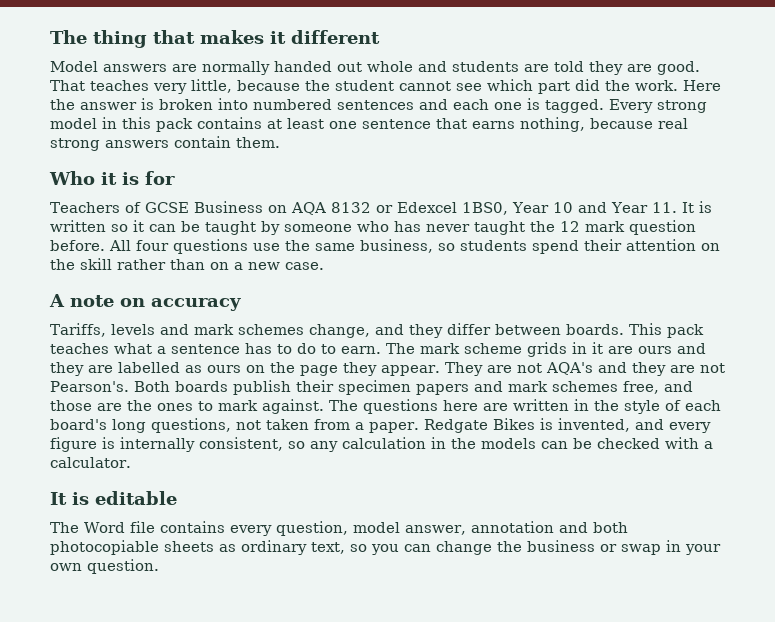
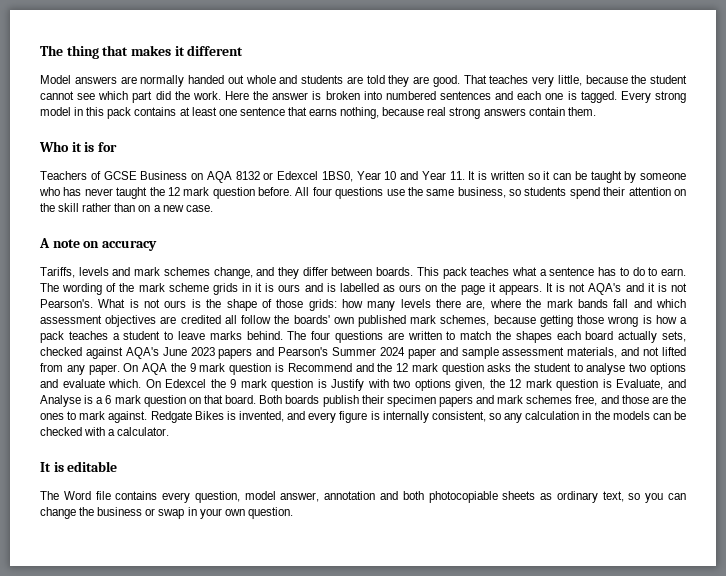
- The mark scheme grids in it are ours and they are labelled as ours on the page they appear. They are not AQA's and they are not Pearson's.
+ The wording of the mark scheme grids in it is ours and is labelled as ours on the page it appears. It is not AQA's and it is not Pearson's. What is not ours is the shape of those grids: how many levels there are, where the mark bands fall and which assessment objectives are credited all follow the boards' own published mark schemes, because getting those wrong is how a pack teaches a student to leave marks behind. The four questions are written to match the shapes each board actually sets, checked against AQA's June 2023 papers and Pearson's Summer 2024 paper and sample assessment materials, and not lifted from any paper. On AQA the 9 mark question is Recommend and the 12 mark question asks the student to analyse two options and evaluate which. On Edexcel the 9 mark question is Justify with two options given, the 12 mark question is Evaluate, and Analyse is a 6 mark question on that board.
- The questions here are written in the style of each board's long questions, not taken from a paper.

